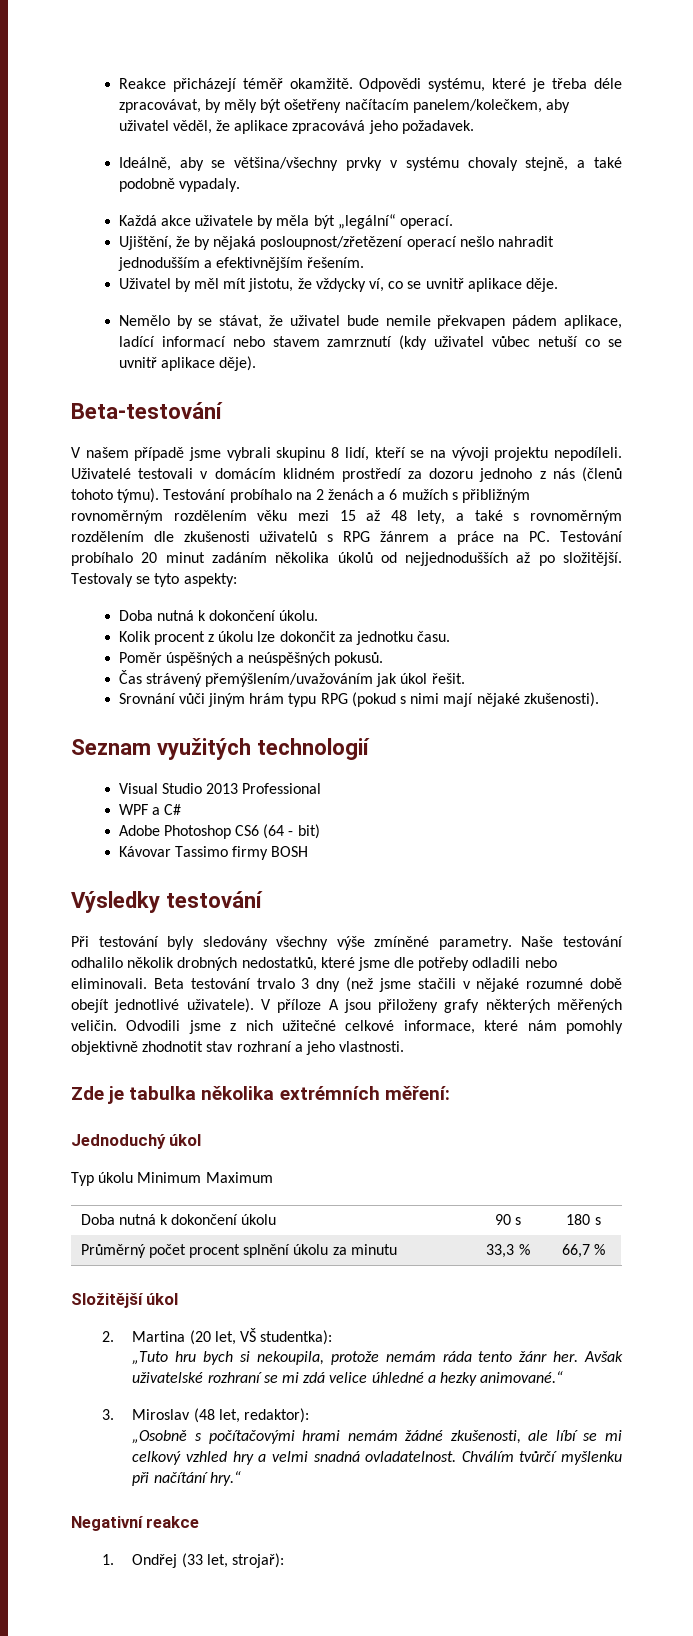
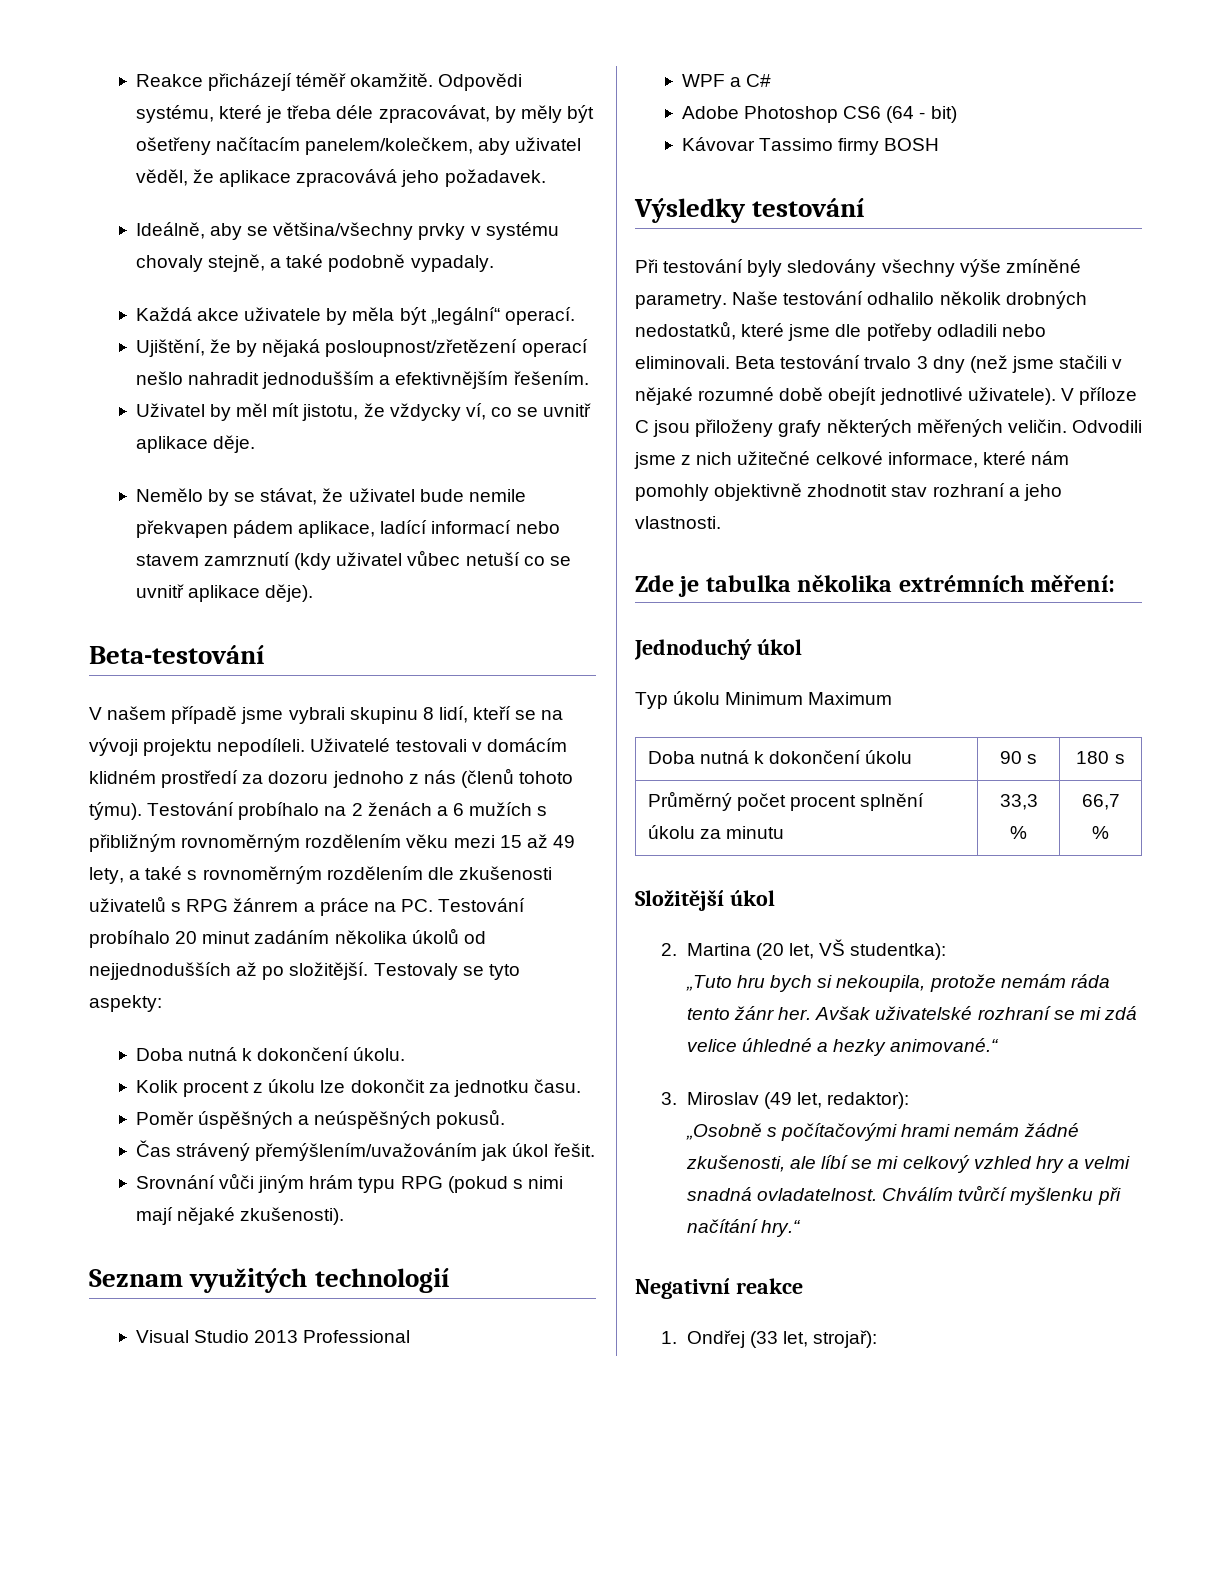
- Testování probíhalo na 2 ženách a 6 mužích s přibližným rovnoměrným rozdělením věku mezi 15 až 48 lety, a také s rovnoměrným rozdělením dle zkušenosti uživatelů s RPG žánrem a práce na PC. Testování probíhalo 20 minut zadáním několika úkolů od nejjednodušších až po složitější.
+ Testování probíhalo na 2 ženách a 6 mužích s přibližným rovnoměrným rozdělením věku mezi 15 až 49 lety, a také s rovnoměrným rozdělením dle zkušenosti uživatelů s RPG žánrem a práce na PC. Testování probíhalo 20 minut zadáním několika úkolů od nejjednodušších až po složitější.
- V příloze A jsou přiloženy grafy některých měřených veličin.
+ V příloze C jsou přiloženy grafy některých měřených veličin.
- 3. Miroslav (48 let, redaktor):
+ 3. Miroslav (49 let, redaktor):

